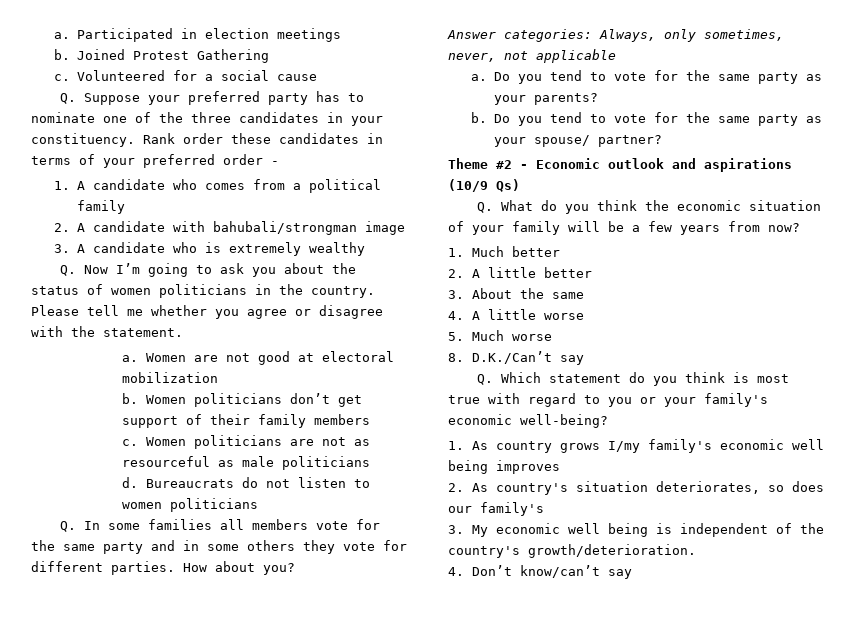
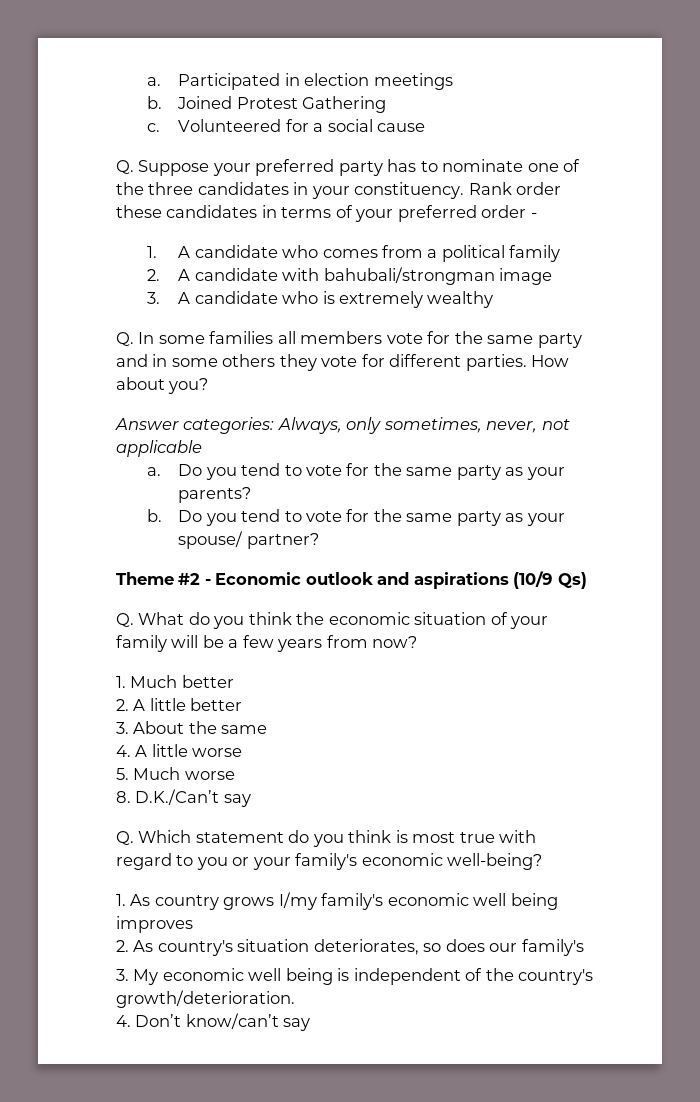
- Q. Now I’m going to ask you about the status of women politicians in the country. Please tell me whether you agree or disagree with the statement.
- a. Women are not good at electoral mobilization
- b. Women politicians don’t get support of their family members
- c. Women politicians are not as resourceful as male politicians
- d. Bureaucrats do not listen to women politicians

